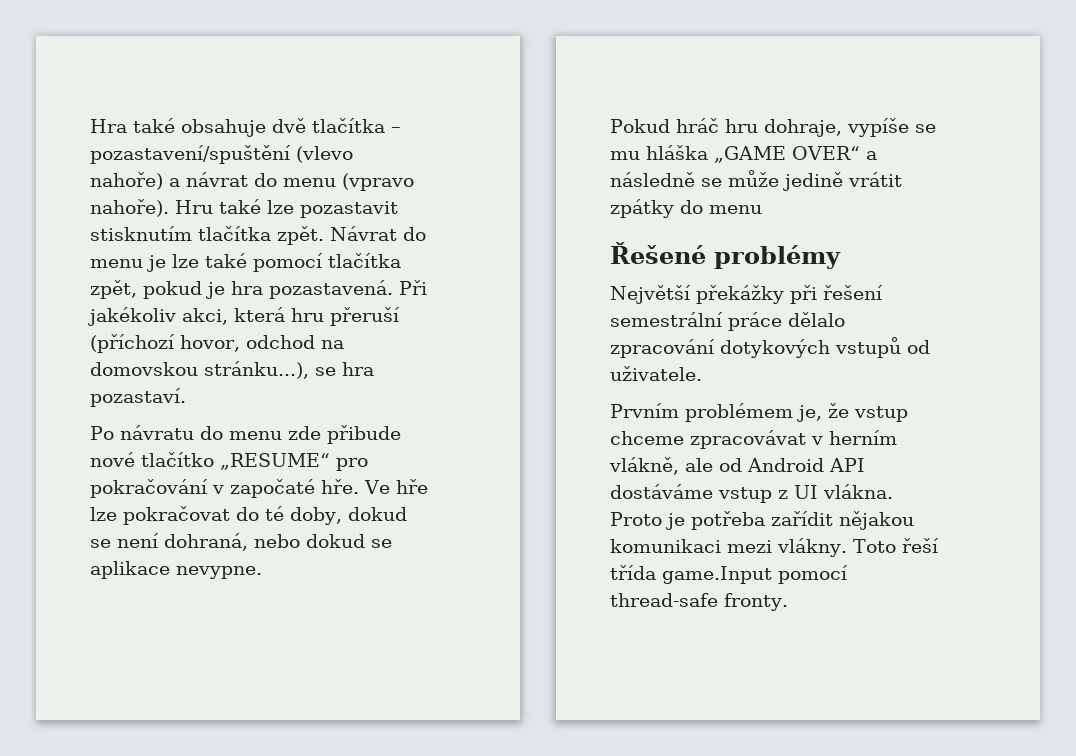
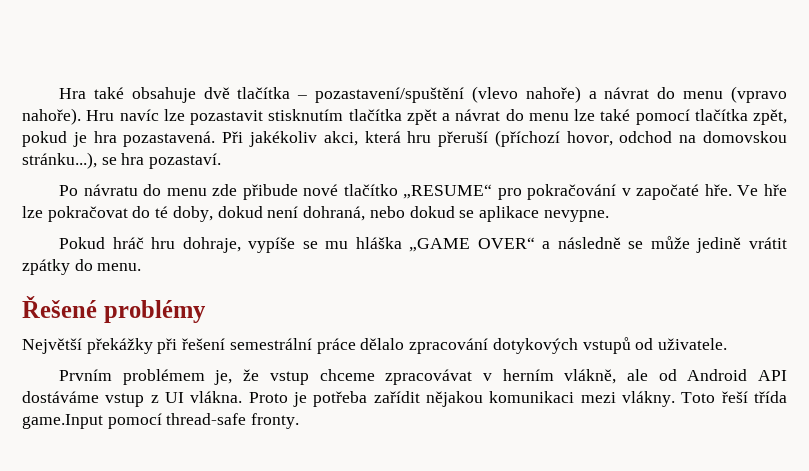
- Hru také lze pozastavit stisknutím tlačítka zpět. Návrat do menu je lze také pomocí tlačítka zpět, pokud je hra pozastavená.
+ Hru navíc lze pozastavit stisknutím tlačítka zpět a návrat do menu lze také pomocí tlačítka zpět, pokud je hra pozastavená.
- Ve hře lze pokračovat do té doby, dokud se není dohraná, nebo dokud se aplikace nevypne.
+ Ve hře lze pokračovat do té doby, dokud není dohraná, nebo dokud se aplikace nevypne.
- Pokud hráč hru dohraje, vypíše se mu hláška „GAME OVER“ a následně se může jedině vrátit zpátky do menu
+ Pokud hráč hru dohraje, vypíše se mu hláška „GAME OVER“ a následně se může jedině vrátit zpátky do menu.

